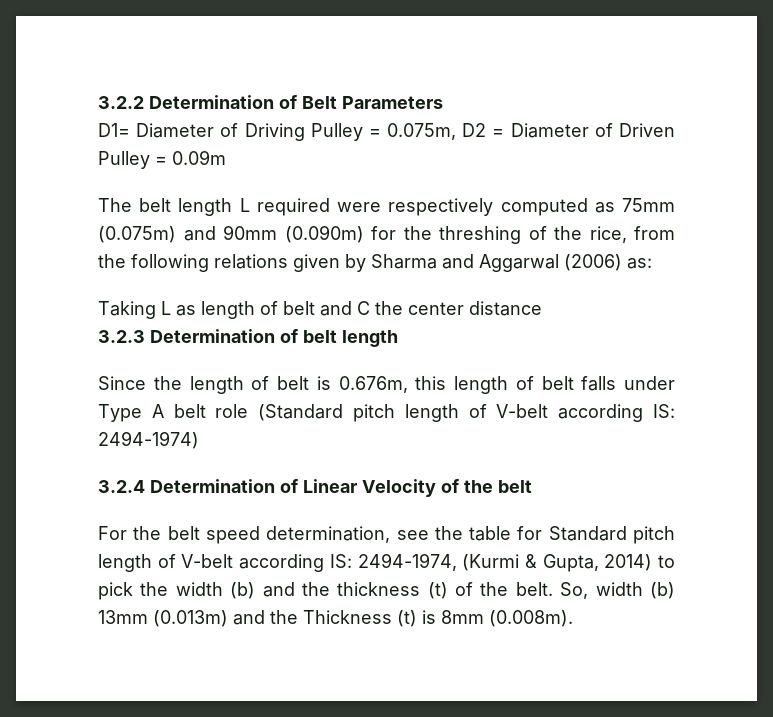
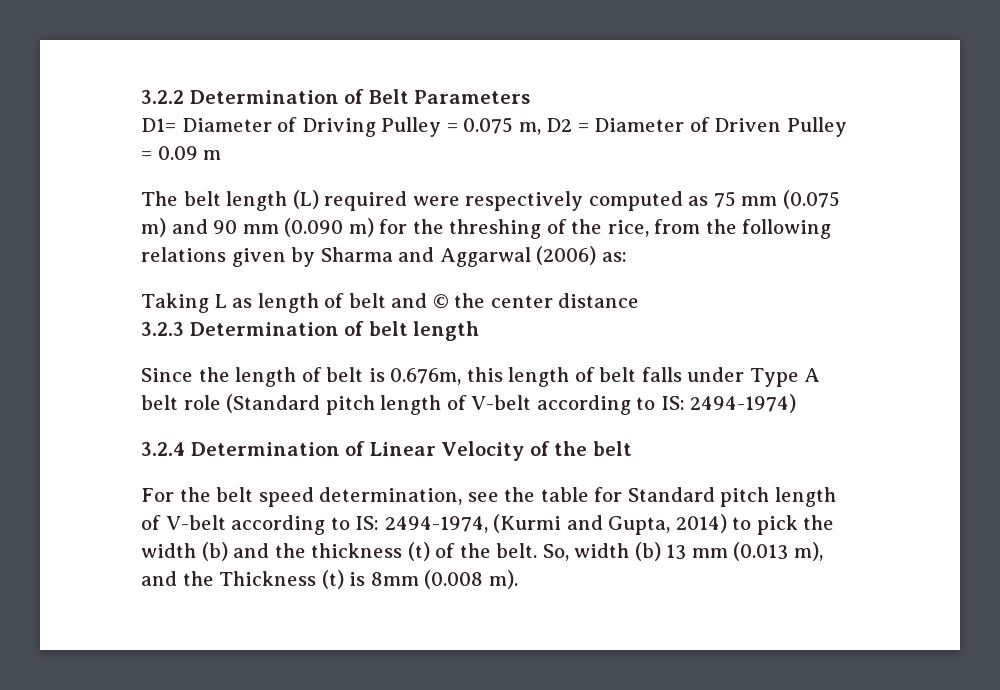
- D1= Diameter of Driving Pulley = 0.075m, D2 = Diameter of Driven Pulley = 0.09m
+ D1= Diameter of Driving Pulley = 0.075 m, D2 = Diameter of Driven Pulley = 0.09 m
- The belt length L required were respectively computed as 75mm (0.075m) and 90mm (0.090m) for the threshing of the rice, from the following relations given by Sharma and Aggarwal (2006) as:
+ The belt length (L) required were respectively computed as 75 mm (0.075 m) and 90 mm (0.090 m) for the threshing of the rice, from the following relations given by Sharma and Aggarwal (2006) as:
- Taking L as length of belt and C the center distance
+ Taking L as length of belt and © the center distance
- Since the length of belt is 0.676m, this length of belt falls under Type A belt role (Standard pitch length of V-belt according IS: 2494-1974)
+ Since the length of belt is 0.676m, this length of belt falls under Type A belt role (Standard pitch length of V-belt according to IS: 2494-1974)
- For the belt speed determination, see the table for Standard pitch length of V-belt according IS: 2494-1974, (Kurmi & Gupta, 2014) to pick the width (b) and the thickness (t) of the belt.
+ For the belt speed determination, see the table for Standard pitch length of V-belt according to IS: 2494-1974, (Kurmi and Gupta, 2014) to pick the width (b) and the thickness (t) of the belt.
- So, width (b) 13mm (0.013m) and the Thickness (t) is 8mm (0.008m).
+ So, width (b) 13 mm (0.013 m), and the Thickness (t) is 8mm (0.008 m).

